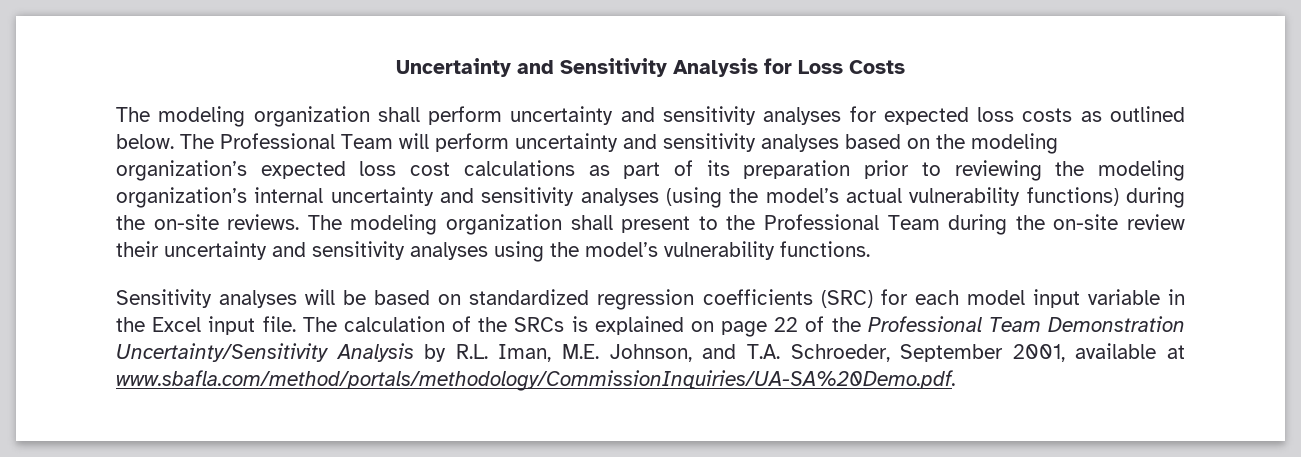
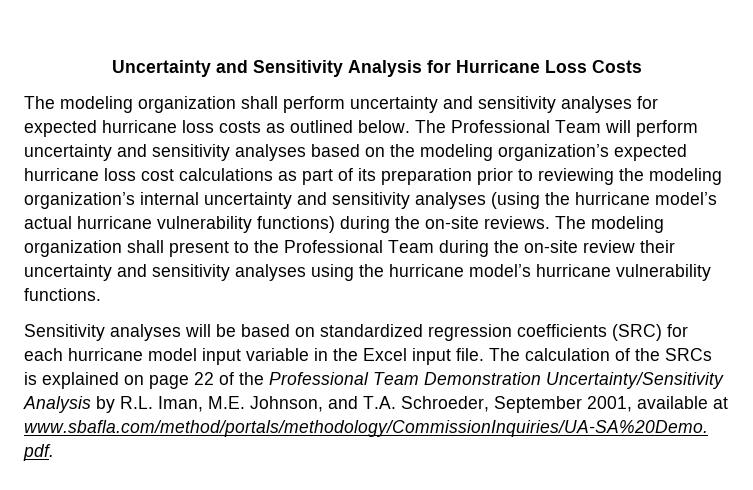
- Uncertainty and Sensitivity Analysis for Loss Costs
+ Uncertainty and Sensitivity Analysis for Hurricane Loss Costs
- The modeling organization shall perform uncertainty and sensitivity analyses for expected loss costs as outlined below.
+ The modeling organization shall perform uncertainty and sensitivity analyses for expected hurricane loss costs as outlined below.
- The Professional Team will perform uncertainty and sensitivity analyses based on the modeling organization’s expected loss cost calculations as part of its preparation prior to reviewing the modeling organization’s internal uncertainty and sensitivity analyses (using the model’s actual vulnerability functions) during the on-site reviews.
+ The Professional Team will perform uncertainty and sensitivity analyses based on the modeling organization’s expected hurricane loss cost calculations as part of its preparation prior to reviewing the modeling organization’s internal uncertainty and sensitivity analyses (using the hurricane model’s actual hurricane vulnerability functions) during the on-site reviews.
- The modeling organization shall present to the Professional Team during the on-site review their uncertainty and sensitivity analyses using the model’s vulnerability functions.
+ The modeling organization shall present to the Professional Team during the on-site review their uncertainty and sensitivity analyses using the hurricane model’s hurricane vulnerability functions.
- Sensitivity analyses will be based on standardized regression coefficients (SRC) for each model input variable in the Excel input file.
+ Sensitivity analyses will be based on standardized regression coefficients (SRC) for each hurricane model input variable in the Excel input file.

